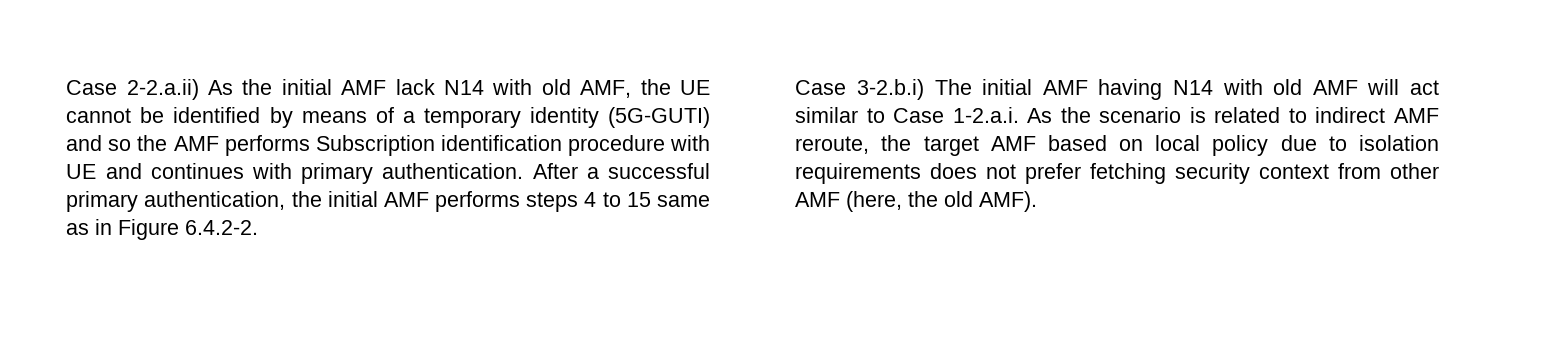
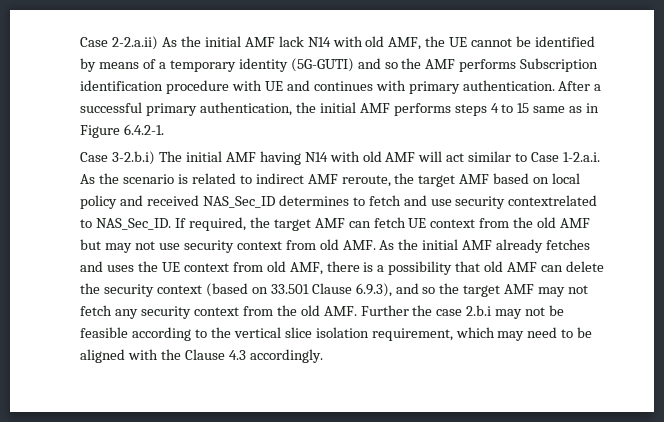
- After a successful primary authentication, the initial AMF performs steps 4 to 15 same as in Figure 6.4.2-2.
+ After a successful primary authentication, the initial AMF performs steps 4 to 15 same as in Figure 6.4.2-1.
- Case 3-2.b.i) The initial AMF having N14 with old AMF will act similar to Case 1-2.a.i. As the scenario is related to indirect AMF reroute, the target AMF based on local policy due to isolation requirements does not prefer fetching security context from other AMF (here, the old AMF).
+ Case 3-2.b.i) The initial AMF having N14 with old AMF will act similar to Case 1-2.a.i. As the scenario is related to indirect AMF reroute, the target AMF based on local policy and received NAS_Sec_ID determines to fetch and use security contextrelated to NAS_Sec_ID. If required, the target AMF can fetch UE context from the old AMF but may not use security context from old AMF. As the initial AMF already fetches and uses the UE context from old AMF, there is a possibility that old AMF can delete the security context (based on 33.501 Clause 6.9.3), and so the target AMF may not fetch any security context from the old AMF. Further the case 2.b.i may not be feasible according to the vertical slice isolation requirement, which may need to be aligned with the Clause 4.3 accordingly.

